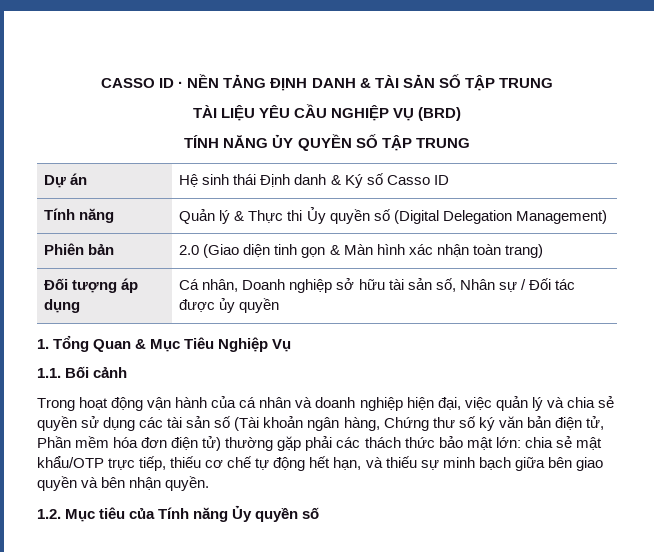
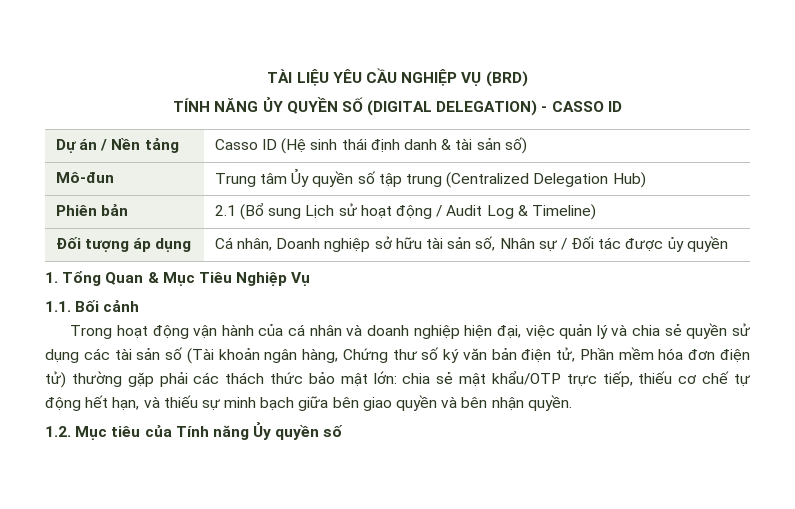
- CASSO ID · NỀN TẢNG ĐỊNH DANH & TÀI SẢN SỐ TẬP TRUNG
- TÍNH NĂNG ỦY QUYỀN SỐ TẬP TRUNG
- Dự án | Hệ sinh thái Định danh & Ký số Casso ID
- Tính năng | Quản lý & Thực thi Ủy quyền số (Digital Delegation Management)
- Phiên bản | 2.0 (Giao diện tinh gọn & Màn hình xác nhận toàn trang)
+ TÍNH NĂNG ỦY QUYỀN SỐ (DIGITAL DELEGATION) - CASSO ID
+ Dự án / Nền tảng | Casso ID (Hệ sinh thái định danh & tài sản số)
+ Mô-đun | Trung tâm Ủy quyền số tập trung (Centralized Delegation Hub)
+ Phiên bản | 2.1 (Bổ sung Lịch sử hoạt động / Audit Log & Timeline)

